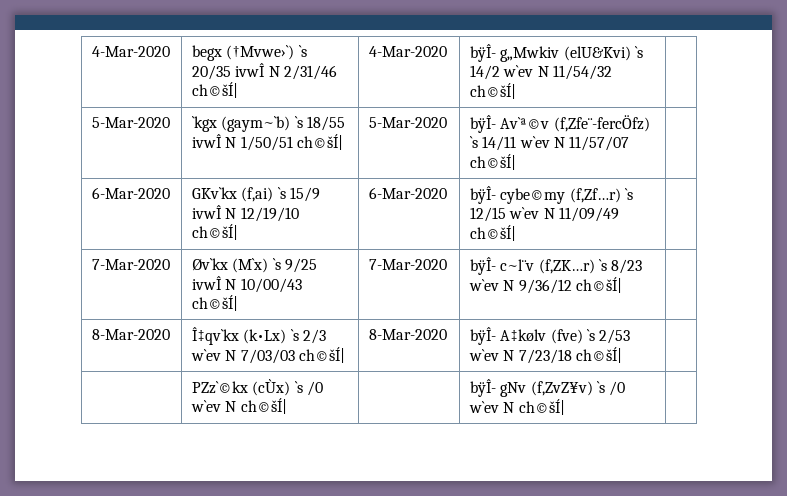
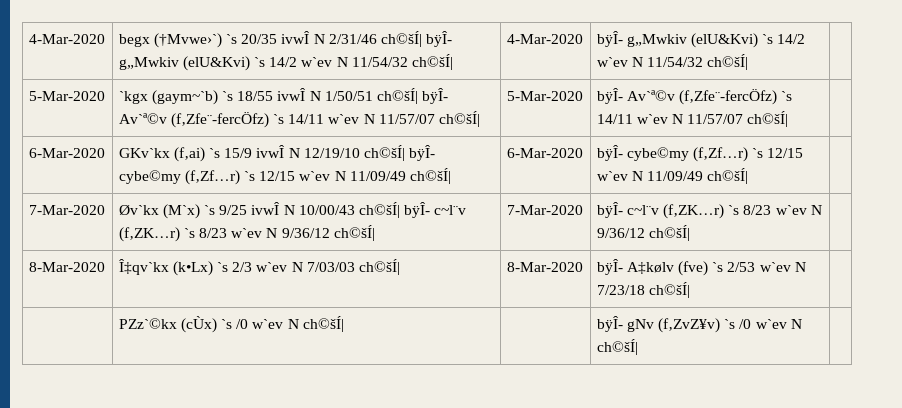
- 4-Mar-2020 | begx (†Mvwe›`) `s 20/35 ivwÎ N 2/31/46 ch©šÍ| | 4-Mar-2020 | bÿÎ- g„Mwkiv (elU&Kvi) `s 14/2 w`ev N 11/54/32 ch©šÍ| |
+ 4-Mar-2020 | begx (†Mvwe›`) `s 20/35 ivwÎ N 2/31/46 ch©šÍ| bÿÎ- g„Mwkiv (elU&Kvi) `s 14/2 w`ev N 11/54/32 ch©šÍ| | 4-Mar-2020 | bÿÎ- g„Mwkiv (elU&Kvi) `s 14/2 w`ev N 11/54/32 ch©šÍ| |
- 5-Mar-2020 | `kgx (gaym~`b) `s 18/55 ivwÎ N 1/50/51 ch©šÍ| | 5-Mar-2020 | bÿÎ- Av`ª©v (f‚Zfe¨-fercÖfz) `s 14/11 w`ev N 11/57/07 ch©šÍ| |
+ 5-Mar-2020 | `kgx (gaym~`b) `s 18/55 ivwÎ N 1/50/51 ch©šÍ| bÿÎ- Av`ª©v (f‚Zfe¨-fercÖfz) `s 14/11 w`ev N 11/57/07 ch©šÍ| | 5-Mar-2020 | bÿÎ- Av`ª©v (f‚Zfe¨-fercÖfz) `s 14/11 w`ev N 11/57/07 ch©šÍ| |
- 6-Mar-2020 | GKv`kx (f‚ai) `s 15/9 ivwÎ N 12/19/10 ch©šÍ| | 6-Mar-2020 | bÿÎ- cybe©my (f‚Zf…r) `s 12/15 w`ev N 11/09/49 ch©šÍ| |
+ 6-Mar-2020 | GKv`kx (f‚ai) `s 15/9 ivwÎ N 12/19/10 ch©šÍ| bÿÎ- cybe©my (f‚Zf…r) `s 12/15 w`ev N 11/09/49 ch©šÍ| | 6-Mar-2020 | bÿÎ- cybe©my (f‚Zf…r) `s 12/15 w`ev N 11/09/49 ch©šÍ| |
- 7-Mar-2020 | Øv`kx (M`x) `s 9/25 ivwÎ N 10/00/43 ch©šÍ| | 7-Mar-2020 | bÿÎ- c~l¨v (f‚ZK…r) `s 8/23 w`ev N 9/36/12 ch©šÍ| |
+ 7-Mar-2020 | Øv`kx (M`x) `s 9/25 ivwÎ N 10/00/43 ch©šÍ| bÿÎ- c~l¨v (f‚ZK…r) `s 8/23 w`ev N 9/36/12 ch©šÍ| | 7-Mar-2020 | bÿÎ- c~l¨v (f‚ZK…r) `s 8/23 w`ev N 9/36/12 ch©šÍ| |

